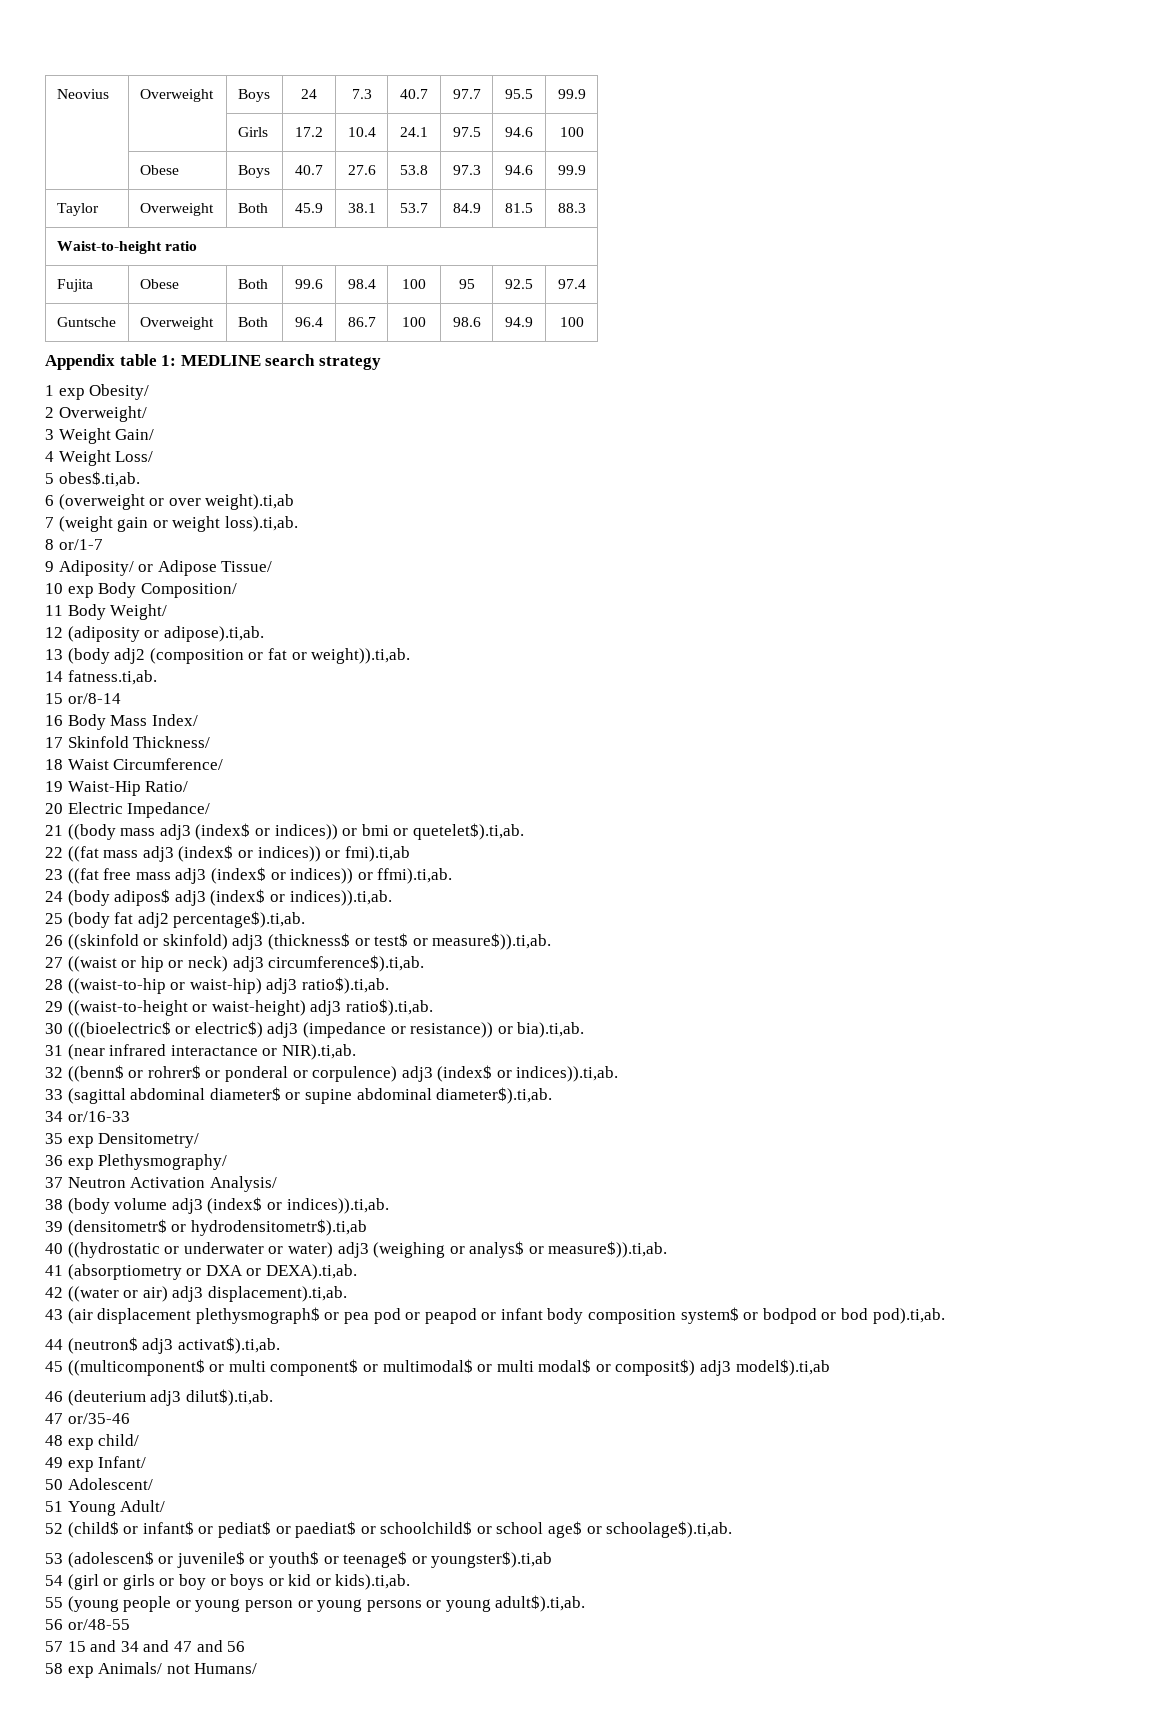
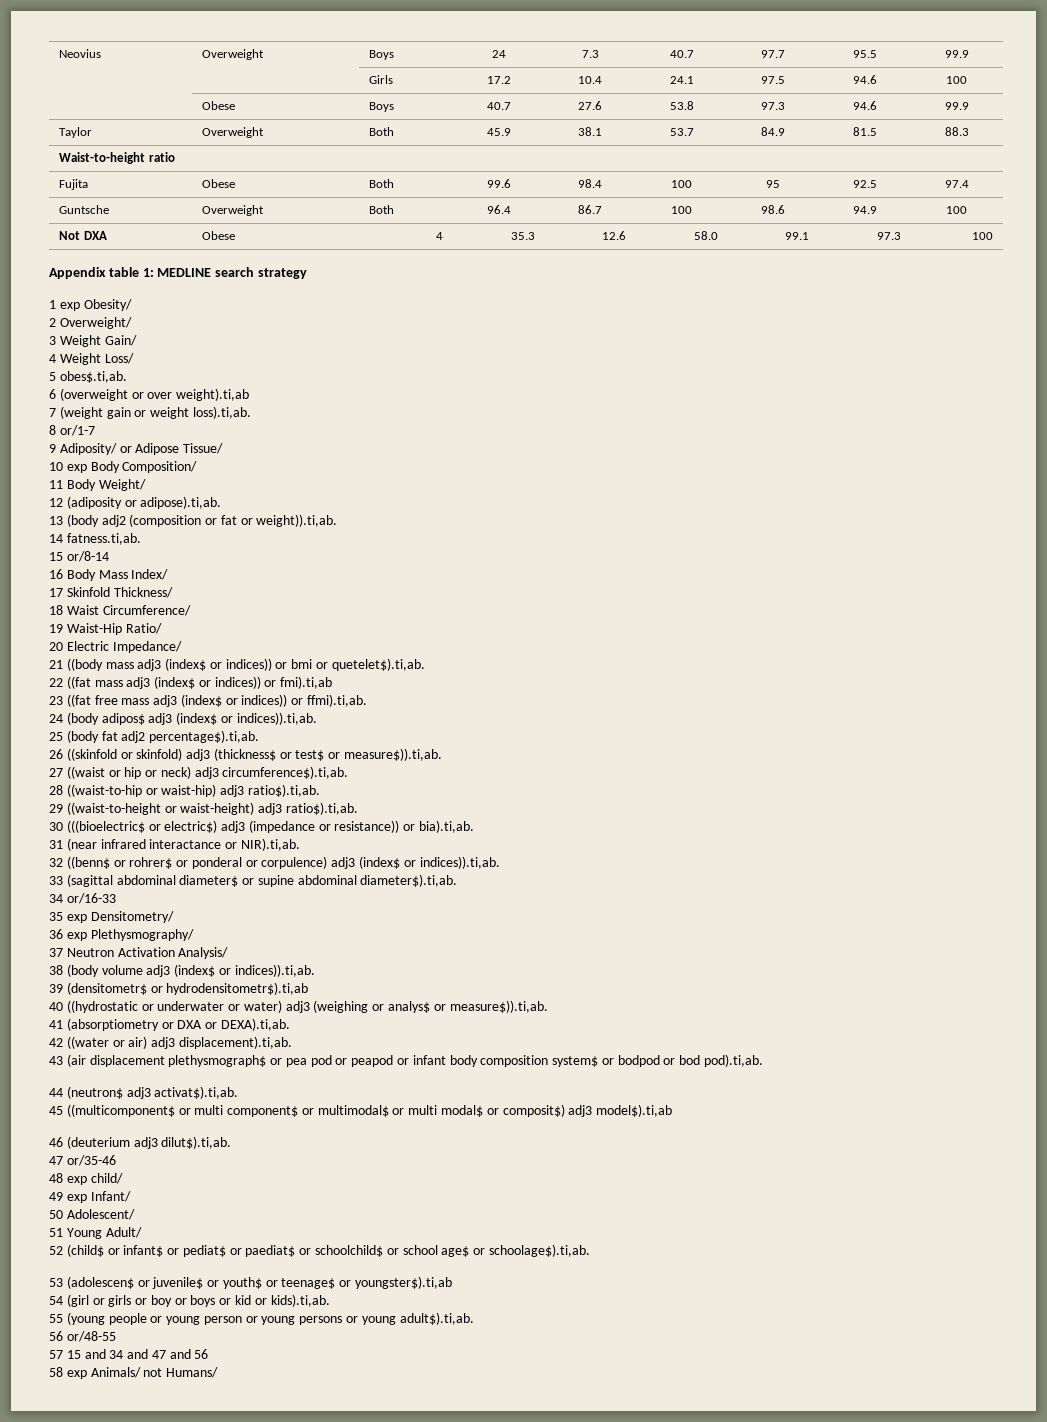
+ Not DXA | Obese | 4 | 35.3 | 12.6 | 58.0 | 99.1 | 97.3 | 100

